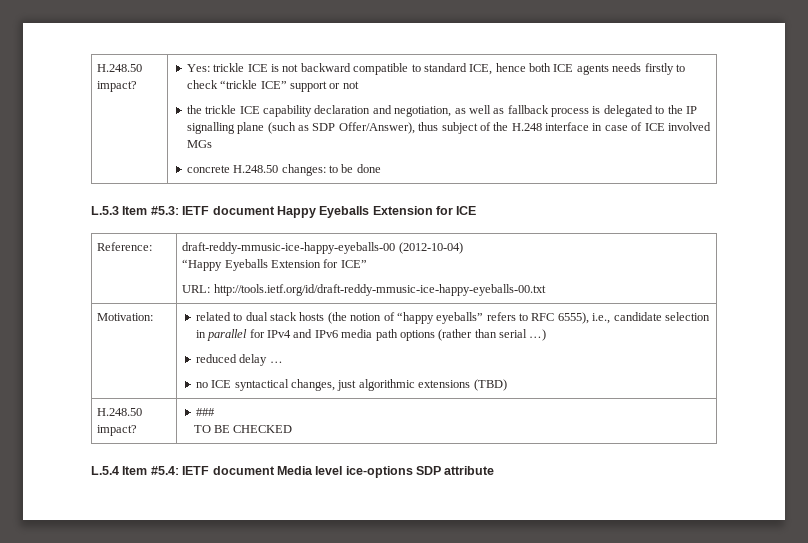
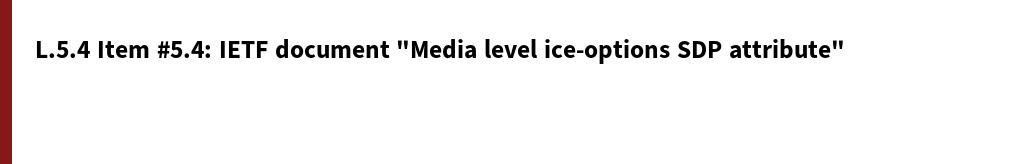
- H.248.50 impact? | Yes: trickle ICE is not backward compatible to standard ICE, hence both ICE agents needs firstly to check “trickle ICE” support or not
- the trickle ICE capability declaration and negotiation, as well as fallback process is delegated to the IP signalling plane (such as SDP Offer/Answer), thus subject of the H.248 interface in case of ICE involved MGs
- concrete H.248.50 changes: to be done
- L.5.3 Item #5.3: IETF document Happy Eyeballs Extension for ICE
- Reference: | draft-reddy-mmusic-ice-happy-eyeballs-00 (2012-10-04)
- “Happy Eyeballs Extension for ICE”
- URL: http://tools.ietf.org/id/draft-reddy-mmusic-ice-happy-eyeballs-00.txt
- Motivation: | related to dual stack hosts (the notion of “happy eyeballs” refers to RFC 6555), i.e., candidate selection in parallel for IPv4 and IPv6 media path options (rather than serial …)
- reduced delay …
- no ICE syntactical changes, just algorithmic extensions (TBD)
- H.248.50 impact? | ###
- TO BE CHECKED
- L.5.4 Item #5.4: IETF document Media level ice-options SDP attribute
+ L.5.4 Item #5.4: IETF document "Media level ice-options SDP attribute"

